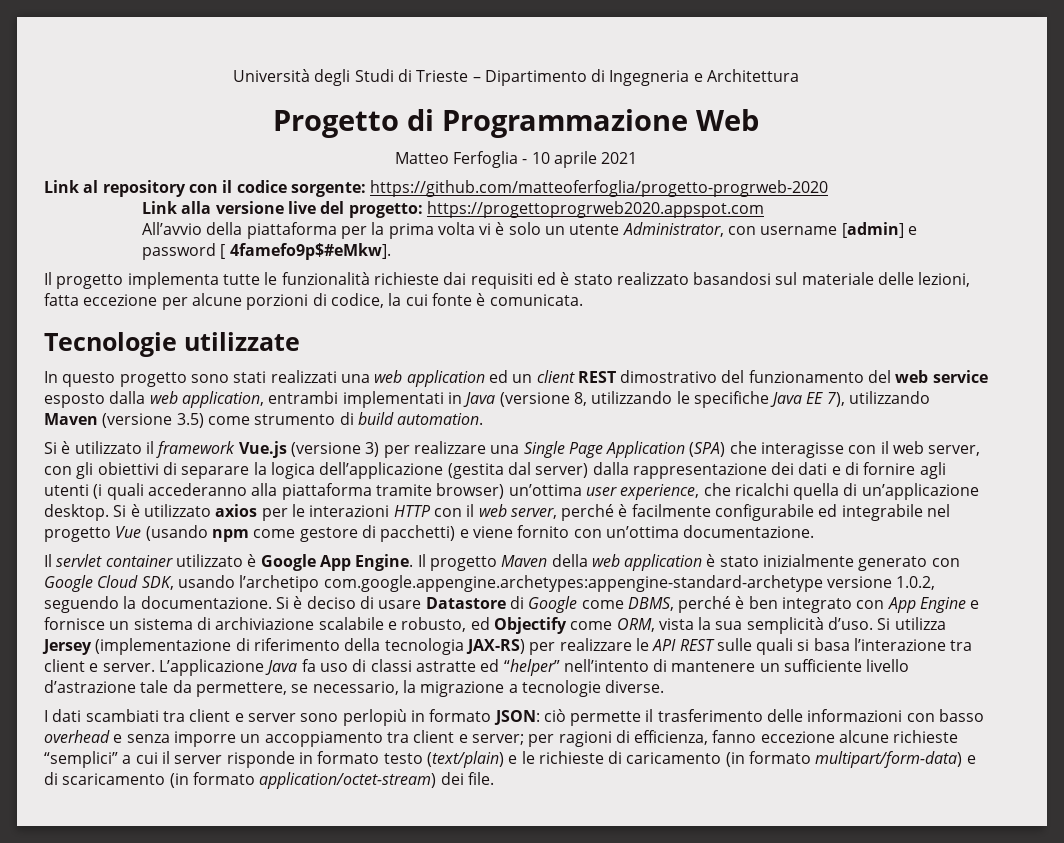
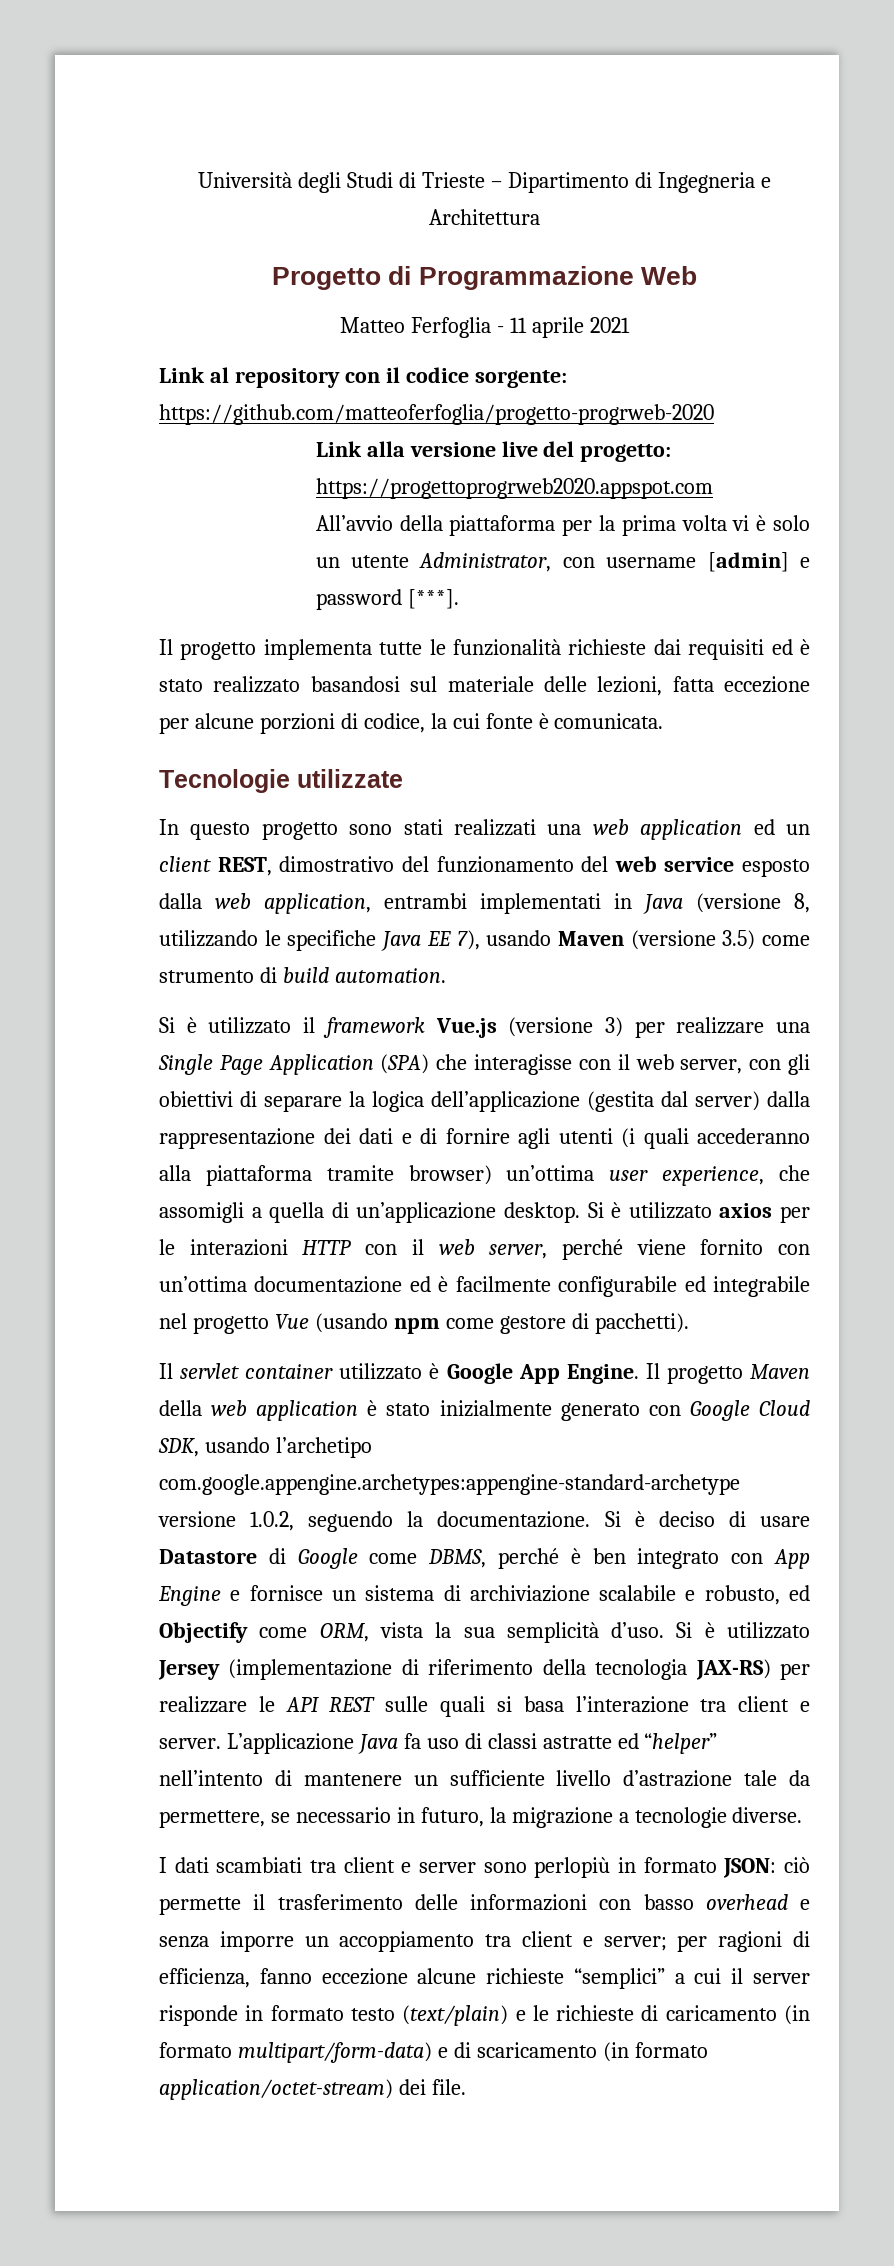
- Matteo Ferfoglia - 10 aprile 2021
+ Matteo Ferfoglia - 11 aprile 2021
- All’avvio della piattaforma per la prima volta vi è solo un utente Administrator, con username [admin] e password [ 4famefo9p$#eMkw].
+ All’avvio della piattaforma per la prima volta vi è solo un utente Administrator, con username [admin] e password [***].
- In questo progetto sono stati realizzati una web application ed un client REST dimostrativo del funzionamento del web service esposto dalla web application, entrambi implementati in Java (versione 8, utilizzando le specifiche Java EE 7), utilizzando Maven (versione 3.5) come strumento di build automation.
+ In questo progetto sono stati realizzati una web application ed un client REST, dimostrativo del funzionamento del web service esposto dalla web application, entrambi implementati in Java (versione 8, utilizzando le specifiche Java EE 7), usando Maven (versione 3.5) come strumento di build automation.
- Si è utilizzato il framework Vue.js (versione 3) per realizzare una Single Page Application (SPA) che interagisse con il web server, con gli obiettivi di separare la logica dell’applicazione (gestita dal server) dalla rappresentazione dei dati e di fornire agli utenti (i quali accederanno alla piattaforma tramite browser) un’ottima user experience, che ricalchi quella di un’applicazione desktop.
+ Si è utilizzato il framework Vue.js (versione 3) per realizzare una Single Page Application (SPA) che interagisse con il web server, con gli obiettivi di separare la logica dell’applicazione (gestita dal server) dalla rappresentazione dei dati e di fornire agli utenti (i quali accederanno alla piattaforma tramite browser) un’ottima user experience, che assomigli a quella di un’applicazione desktop.
- Si è utilizzato axios per le interazioni HTTP con il web server, perché è facilmente configurabile ed integrabile nel progetto Vue (usando npm come gestore di pacchetti) e viene fornito con un’ottima documentazione.
+ Si è utilizzato axios per le interazioni HTTP con il web server, perché viene fornito con un’ottima documentazione ed è facilmente configurabile ed integrabile nel progetto Vue (usando npm come gestore di pacchetti).
- Si utilizza Jersey (implementazione di riferimento della tecnologia JAX-RS) per realizzare le API REST sulle quali si basa l’interazione tra client e server.
+ Si è utilizzato Jersey (implementazione di riferimento della tecnologia JAX-RS) per realizzare le API REST sulle quali si basa l’interazione tra client e server.
- L’applicazione Java fa uso di classi astratte ed “helper” nell’intento di mantenere un sufficiente livello d’astrazione tale da permettere, se necessario, la migrazione a tecnologie diverse.
+ L’applicazione Java fa uso di classi astratte ed “helper” nell’intento di mantenere un sufficiente livello d’astrazione tale da permettere, se necessario in futuro, la migrazione a tecnologie diverse.

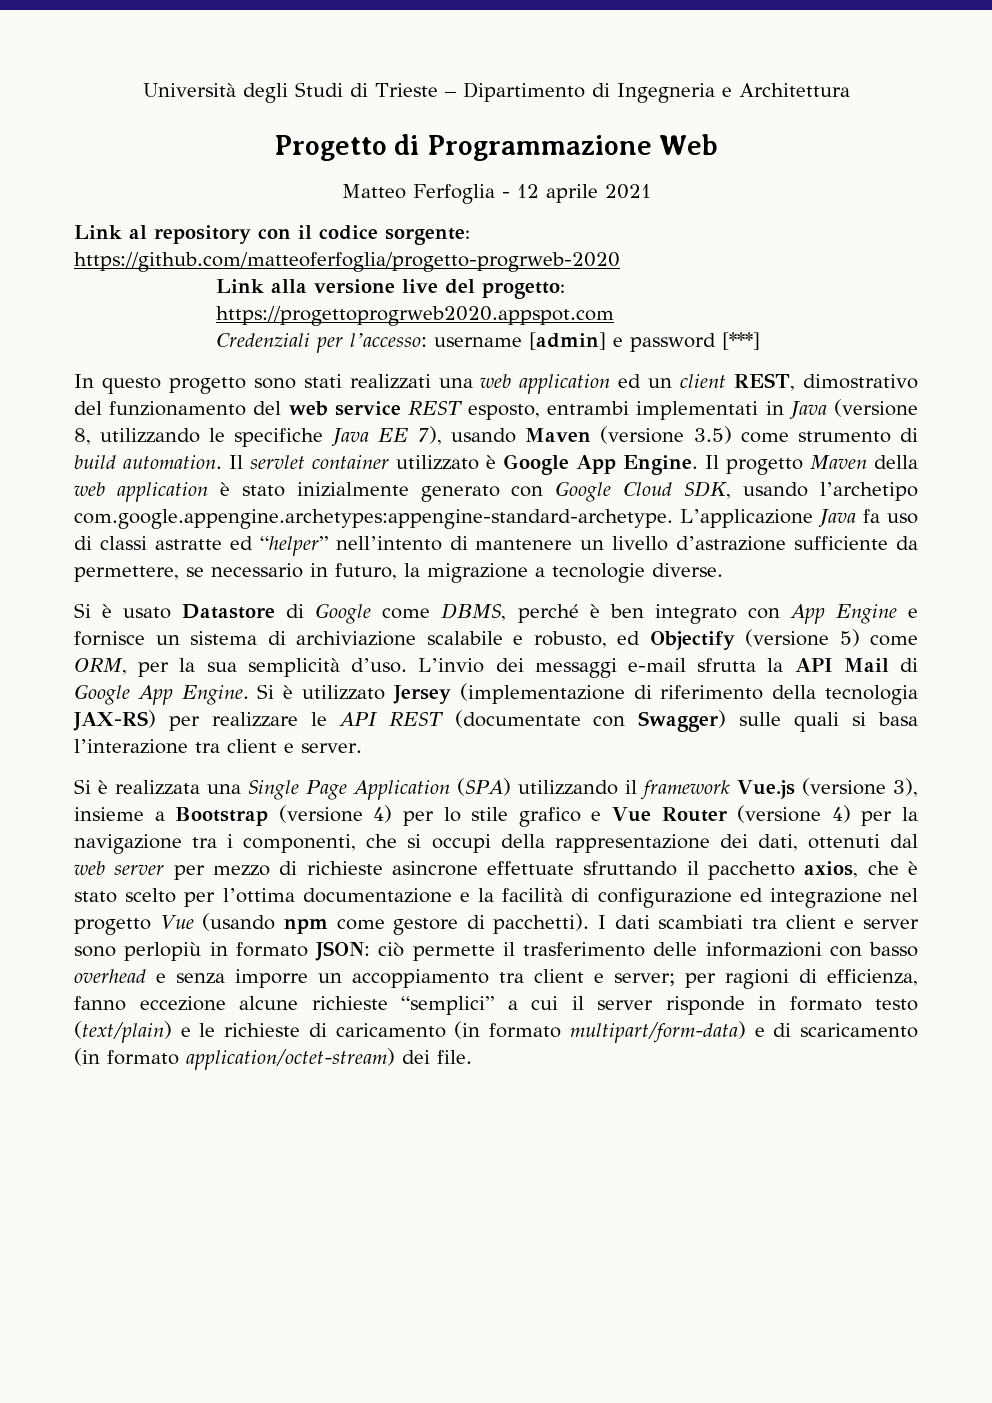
- Matteo Ferfoglia - 11 aprile 2021
+ Matteo Ferfoglia - 12 aprile 2021
- All’avvio della piattaforma per la prima volta vi è solo un utente Administrator, con username [admin] e password [***].
- Il progetto implementa tutte le funzionalità richieste dai requisiti ed è stato realizzato basandosi sul materiale delle lezioni, fatta eccezione per alcune porzioni di codice, la cui fonte è comunicata.
- Tecnologie utilizzate
+ Credenziali per l’accesso: username [admin] e password [***]
- In questo progetto sono stati realizzati una web application ed un client REST, dimostrativo del funzionamento del web service esposto dalla web application, entrambi implementati in Java (versione 8, utilizzando le specifiche Java EE 7), usando Maven (versione 3.5) come strumento di build automation.
- Si è utilizzato il framework Vue.js (versione 3) per realizzare una Single Page Application (SPA) che interagisse con il web server, con gli obiettivi di separare la logica dell’applicazione (gestita dal server) dalla rappresentazione dei dati e di fornire agli utenti (i quali accederanno alla piattaforma tramite browser) un’ottima user experience, che assomigli a quella di un’applicazione desktop. Si è utilizzato axios per le interazioni HTTP con il web server, perché viene fornito con un’ottima documentazione ed è facilmente configurabile ed integrabile nel progetto Vue (usando npm come gestore di pacchetti).
- Il servlet container utilizzato è Google App Engine.
+ In questo progetto sono stati realizzati una web application ed un client REST, dimostrativo del funzionamento del web service REST esposto, entrambi implementati in Java (versione 8, utilizzando le specifiche Java EE 7), usando Maven (versione 3.5) come strumento di build automation. Il servlet container utilizzato è Google App Engine.
- Il progetto Maven della web application è stato inizialmente generato con Google Cloud SDK, usando l’archetipo com.google.appengine.archetypes:appengine-standard-archetype versione 1.0.2, seguendo la documentazione. Si è deciso di usare Datastore di Google come DBMS, perché è ben integrato con App Engine e fornisce un sistema di archiviazione scalabile e robusto, ed Objectify come ORM, vista la sua semplicità d’uso.
+ Il progetto Maven della web application è stato inizialmente generato con Google Cloud SDK, usando l’archetipo com.google.appengine.archetypes:appengine-standard-archetype. L’applicazione Java fa uso di classi astratte ed “helper” nell’intento di mantenere un livello d’astrazione sufficiente da permettere, se necessario in futuro, la migrazione a tecnologie diverse.
+ Si è usato Datastore di Google come DBMS, perché è ben integrato con App Engine e fornisce un sistema di archiviazione scalabile e robusto, ed Objectify (versione 5) come ORM, per la sua semplicità d’uso.
+ L’invio dei messaggi e-mail sfrutta la API Mail di Google App Engine.
- Si è utilizzato Jersey (implementazione di riferimento della tecnologia JAX-RS) per realizzare le API REST sulle quali si basa l’interazione tra client e server. L’applicazione Java fa uso di classi astratte ed “helper” nell’intento di mantenere un sufficiente livello d’astrazione tale da permettere, se necessario in futuro, la migrazione a tecnologie diverse.
- I dati scambiati tra client e server sono perlopiù in formato JSON:
+ Si è utilizzato Jersey (implementazione di riferimento della tecnologia JAX-RS) per realizzare le API REST (documentate con Swagger) sulle quali si basa l’interazione tra client e server.
+ Si è realizzata una Single Page Application (SPA) utilizzando il framework Vue.js (versione 3), insieme a Bootstrap (versione 4) per lo stile grafico e Vue Router (versione 4) per la navigazione tra i componenti, che si occupi della rappresentazione dei dati, ottenuti dal web server per mezzo di richieste asincrone effettuate sfruttando il pacchetto axios, che è stato scelto per l’ottima documentazione e la facilità di configurazione ed integrazione nel progetto Vue (usando npm come gestore di pacchetti). I dati scambiati tra client e server sono perlopiù in formato JSON:

